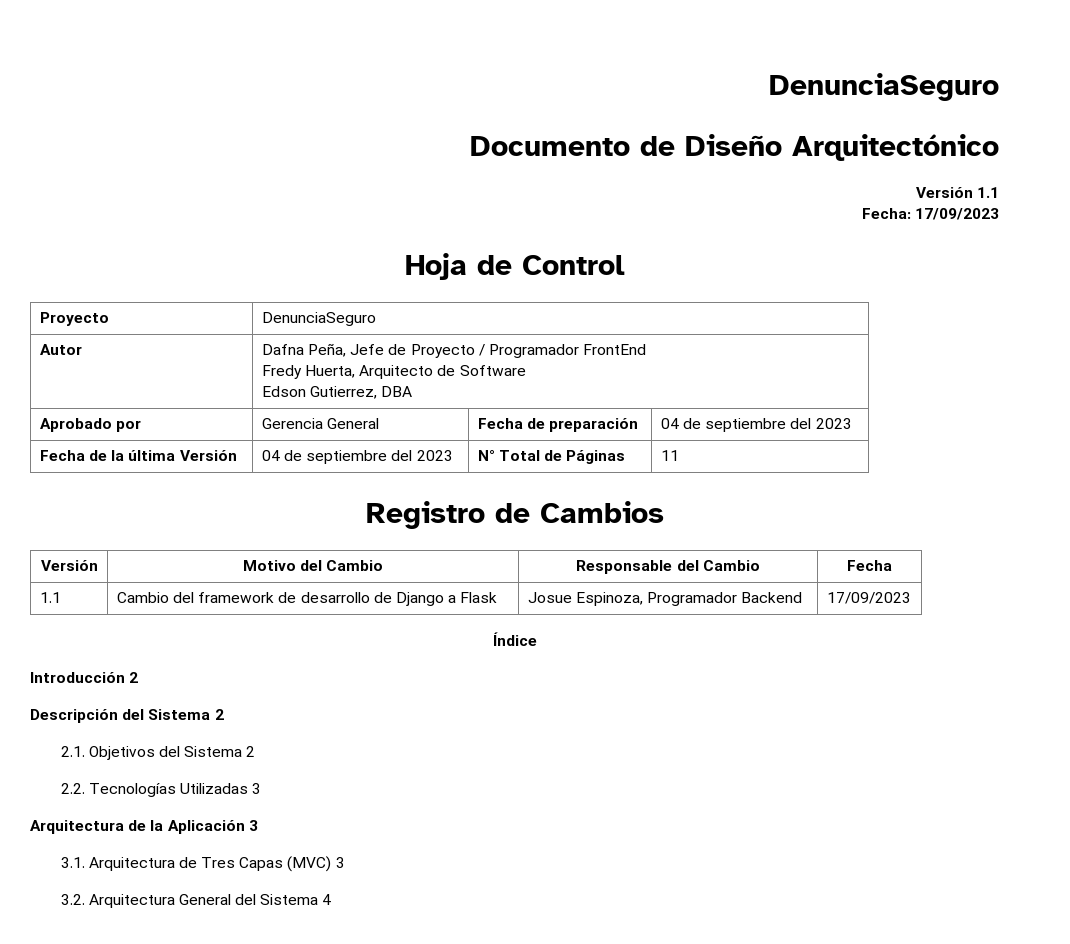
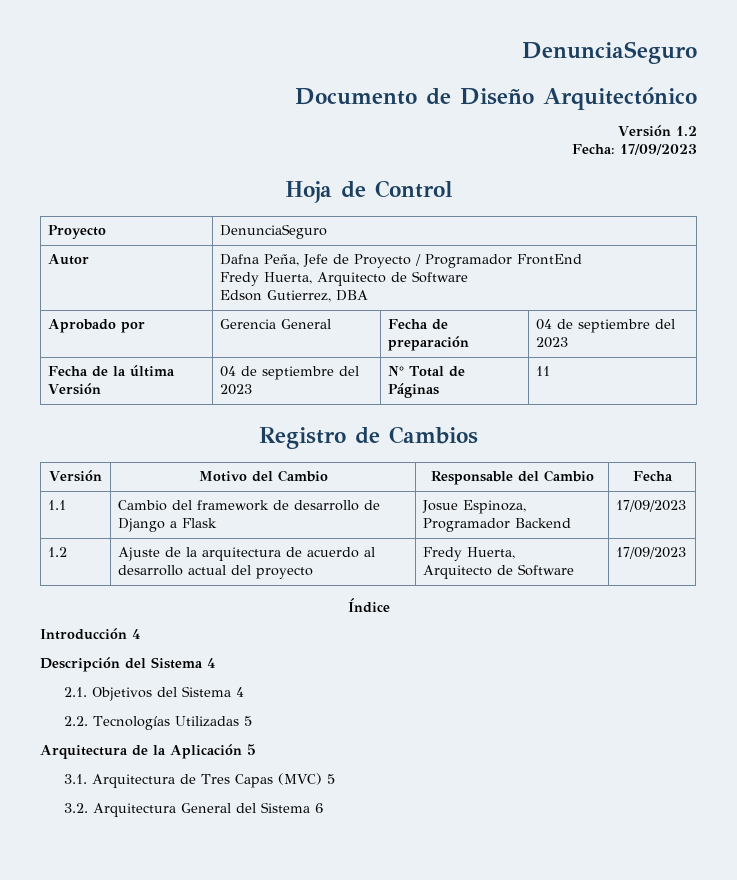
- Versión 1.1
+ Versión 1.2
+ 1.2 | Ajuste de la arquitectura de acuerdo al desarrollo actual del proyecto | Fredy Huerta,
+ Arquitecto de Software | 17/09/2023
- Introducción 2
+ Introducción 4
- Descripción del Sistema 2
+ Descripción del Sistema 4
- 2.1. Objetivos del Sistema 2
+ 2.1. Objetivos del Sistema 4
- 2.2. Tecnologías Utilizadas 3
+ 2.2. Tecnologías Utilizadas 5
- Arquitectura de la Aplicación 3
+ Arquitectura de la Aplicación 5
- 3.1. Arquitectura de Tres Capas (MVC) 3
+ 3.1. Arquitectura de Tres Capas (MVC) 5
- 3.2. Arquitectura General del Sistema 4
+ 3.2. Arquitectura General del Sistema 6

